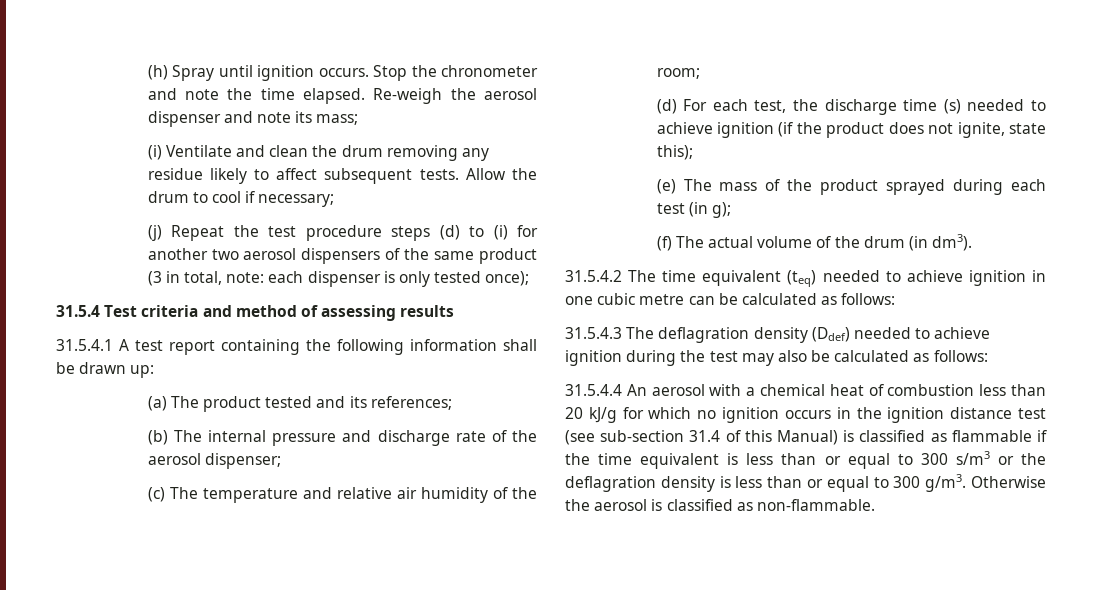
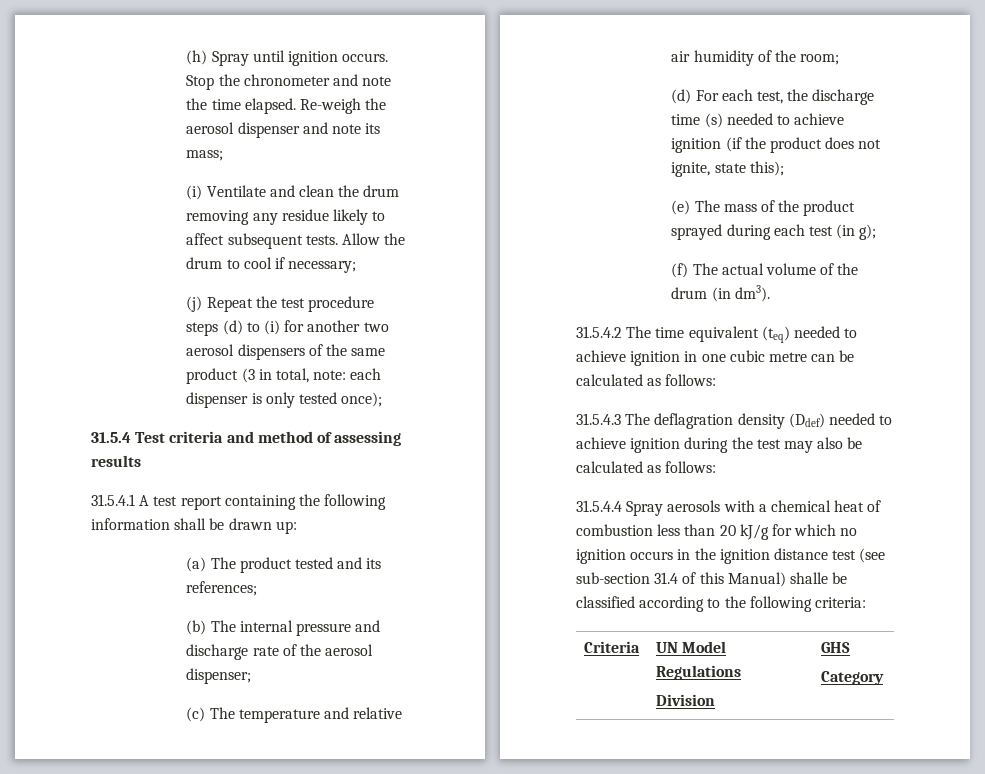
- 31.5.4.4 An aerosol with a chemical heat of combustion less than 20 kJ/g for which no ignition occurs in the ignition distance test (see sub-section 31.4 of this Manual) is classified as flammable if the time equivalent is less than or equal to 300 s/m3 or the deflagration density is less than or equal to 300 g/m3. Otherwise the aerosol is classified as non-flammable.
+ 31.5.4.4 Spray aerosols with a chemical heat of combustion less than 20 kJ/g for which no ignition occurs in the ignition distance test (see sub-section 31.4 of this Manual) shalle be classified according to the following criteria:
+ Criteria | UN Model Regulations
+ Division | GHS
+ Category

